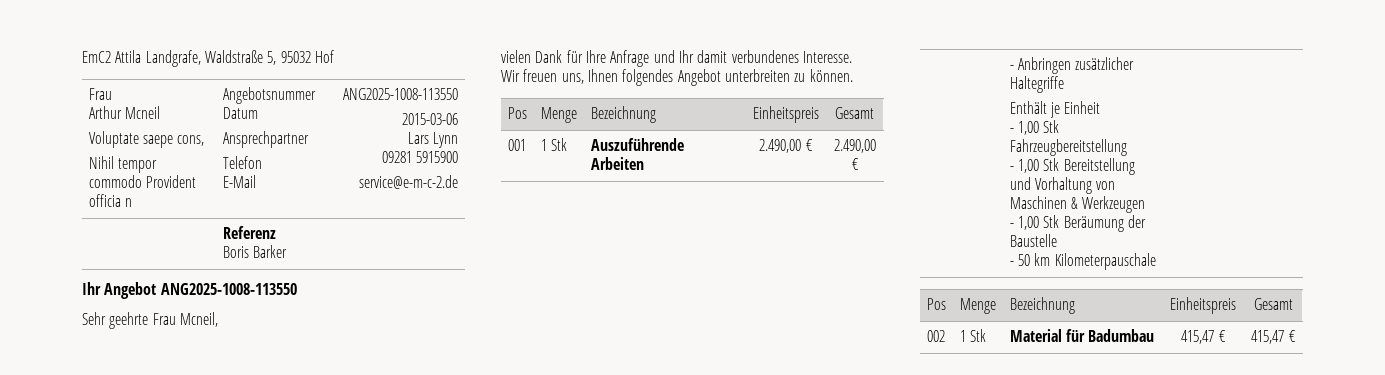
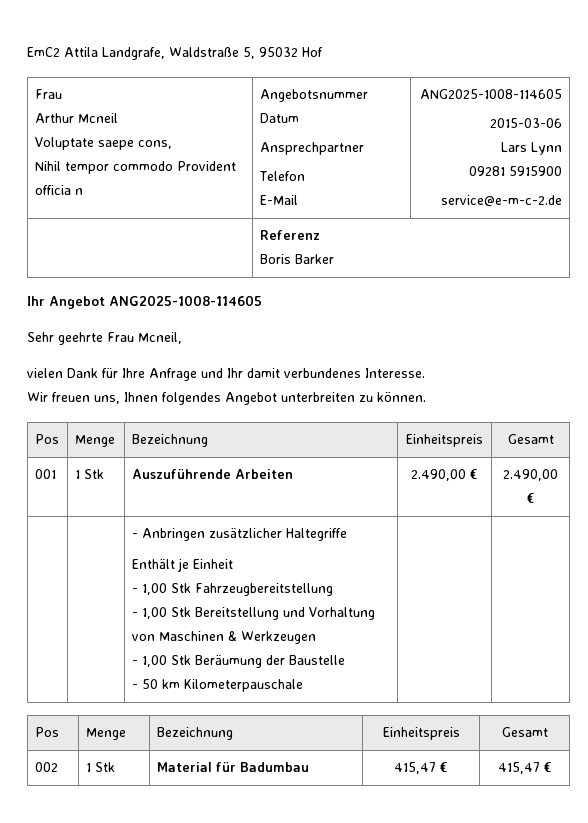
  EmC2 Attila Landgrafe, Waldstraße 5, 95032 Hof
  Frau
  Arthur Mcneil
  Voluptate saepe cons,
  Nihil tempor commodo Provident officia n | Angebotsnummer Datum
  Ansprechpartner
  Telefon
- E-Mail | ANG2025-1008-113550
+ E-Mail | ANG2025-1008-114605
- Ihr Angebot ANG2025-1008-113550
+ Ihr Angebot ANG2025-1008-114605

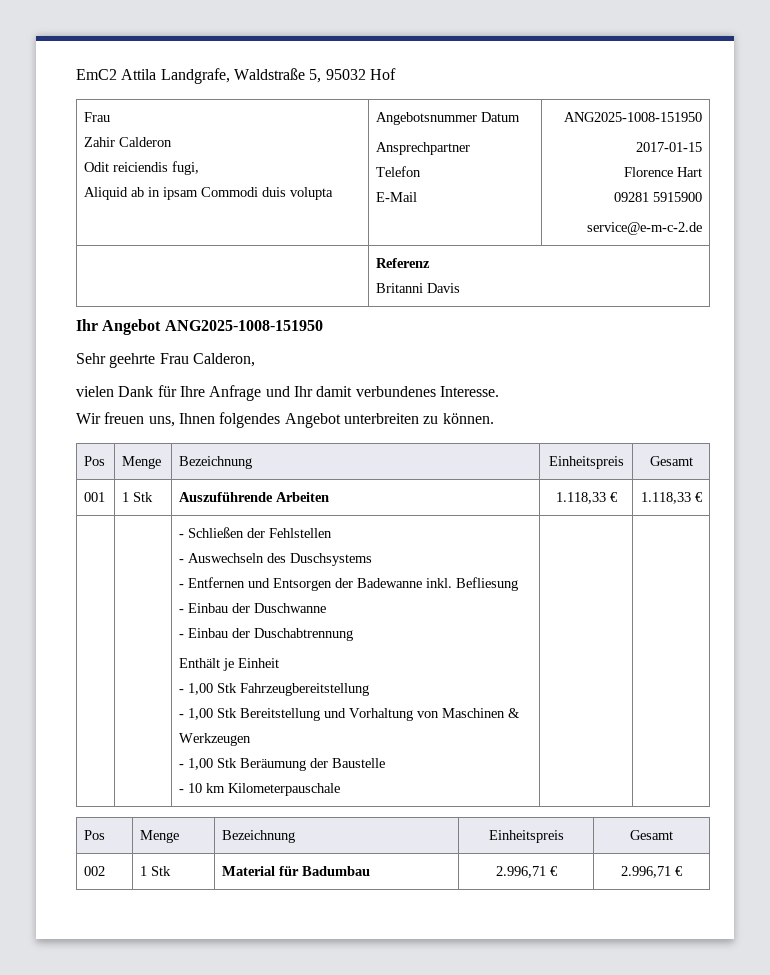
  EmC2 Attila Landgrafe, Waldstraße 5, 95032 Hof
  Frau
- Arthur Mcneil
- Voluptate saepe cons,
- Nihil tempor commodo Provident officia n | Angebotsnummer Datum
+ Zahir Calderon
+ Odit reiciendis fugi,
+ Aliquid ab in ipsam Commodi duis volupta | Angebotsnummer Datum
  Ansprechpartner
  Telefon
- E-Mail | ANG2025-1008-114605
- 2015-03-06
- Lars Lynn
+ E-Mail | ANG2025-1008-151950
+ 2017-01-15
+ Florence Hart
  | Referenz
- Boris Barker
+ Britanni Davis
- Ihr Angebot ANG2025-1008-114605
+ Ihr Angebot ANG2025-1008-151950
- Sehr geehrte Frau Mcneil,
+ Sehr geehrte Frau Calderon,
- 001 | 1 Stk | Auszuführende Arbeiten | 2.490,00 € | 2.490,00 €
+ 001 | 1 Stk | Auszuführende Arbeiten | 1.118,33 € | 1.118,33 €
- - Anbringen zusätzlicher Haltegriffe
+ - Schließen der Fehlstellen
+ - Auswechseln des Duschsystems
+ - Entfernen und Entsorgen der Badewanne inkl. Befliesung
+ - Einbau der Duschwanne
+ - Einbau der Duschabtrennung
- - 50 km Kilometerpauschale
+ - 10 km Kilometerpauschale
- 002 | 1 Stk | Material für Badumbau | 415,47 € | 415,47 €
+ 002 | 1 Stk | Material für Badumbau | 2.996,71 € | 2.996,71 €

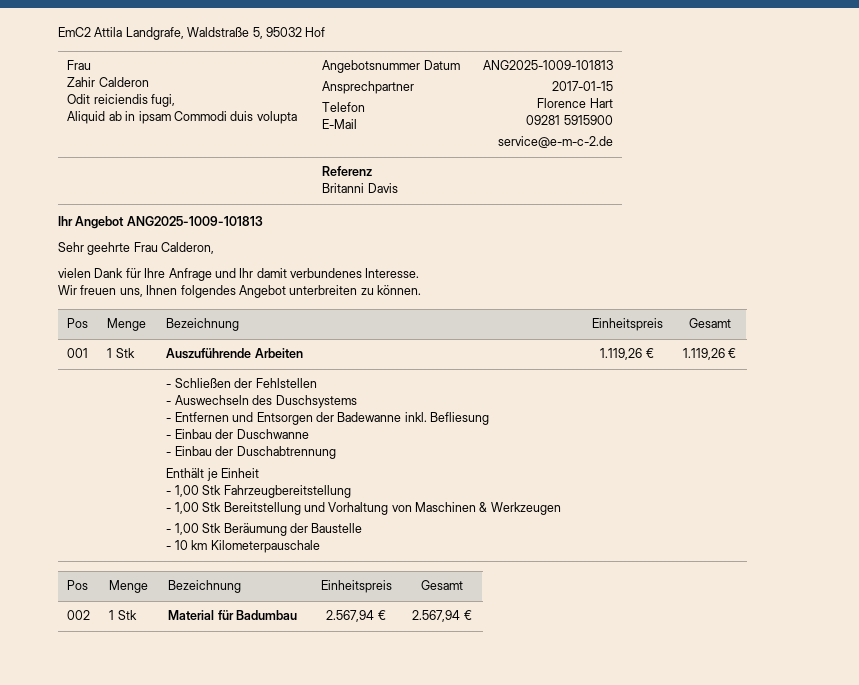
  EmC2 Attila Landgrafe, Waldstraße 5, 95032 Hof
  Frau
  Zahir Calderon
  Odit reiciendis fugi,
  Aliquid ab in ipsam Commodi duis volupta | Angebotsnummer Datum
  Ansprechpartner
  Telefon
- E-Mail | ANG2025-1008-151950
+ E-Mail | ANG2025-1009-101813
- Ihr Angebot ANG2025-1008-151950
+ Ihr Angebot ANG2025-1009-101813
- 001 | 1 Stk | Auszuführende Arbeiten | 1.118,33 € | 1.118,33 €
+ 001 | 1 Stk | Auszuführende Arbeiten | 1.119,26 € | 1.119,26 €
- 002 | 1 Stk | Material für Badumbau | 2.996,71 € | 2.996,71 €
+ 002 | 1 Stk | Material für Badumbau | 2.567,94 € | 2.567,94 €

